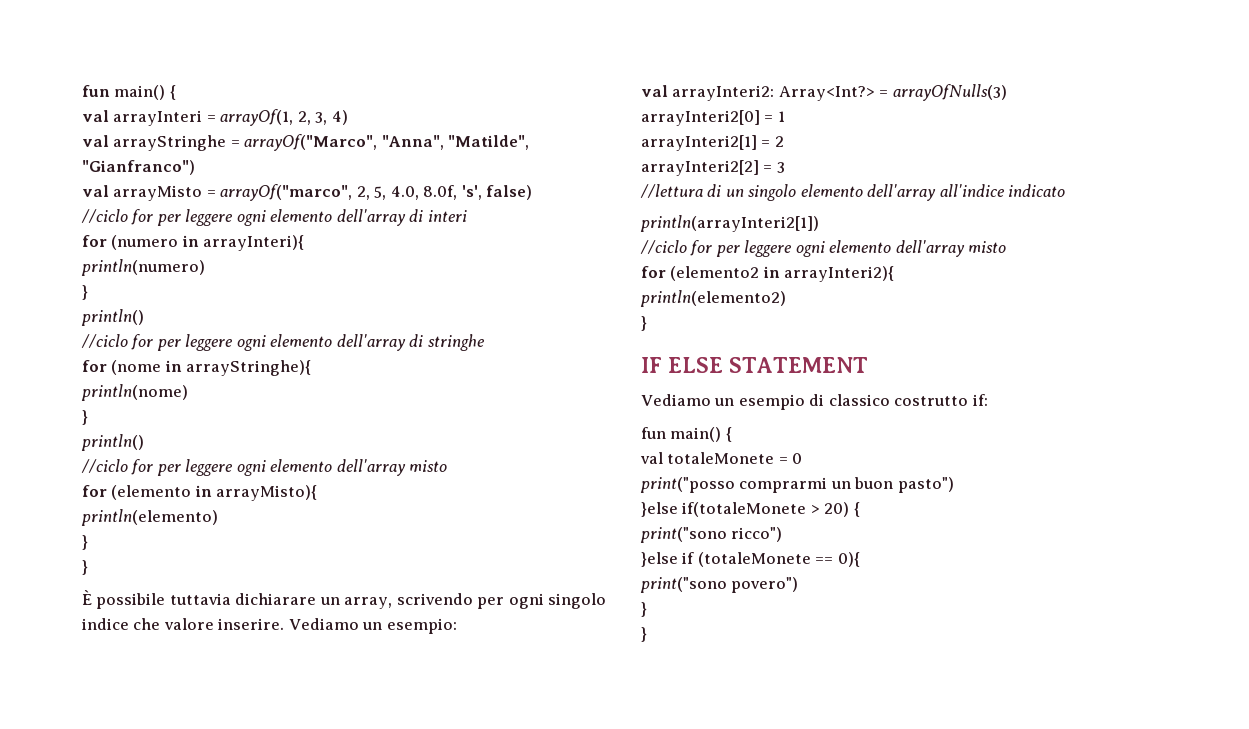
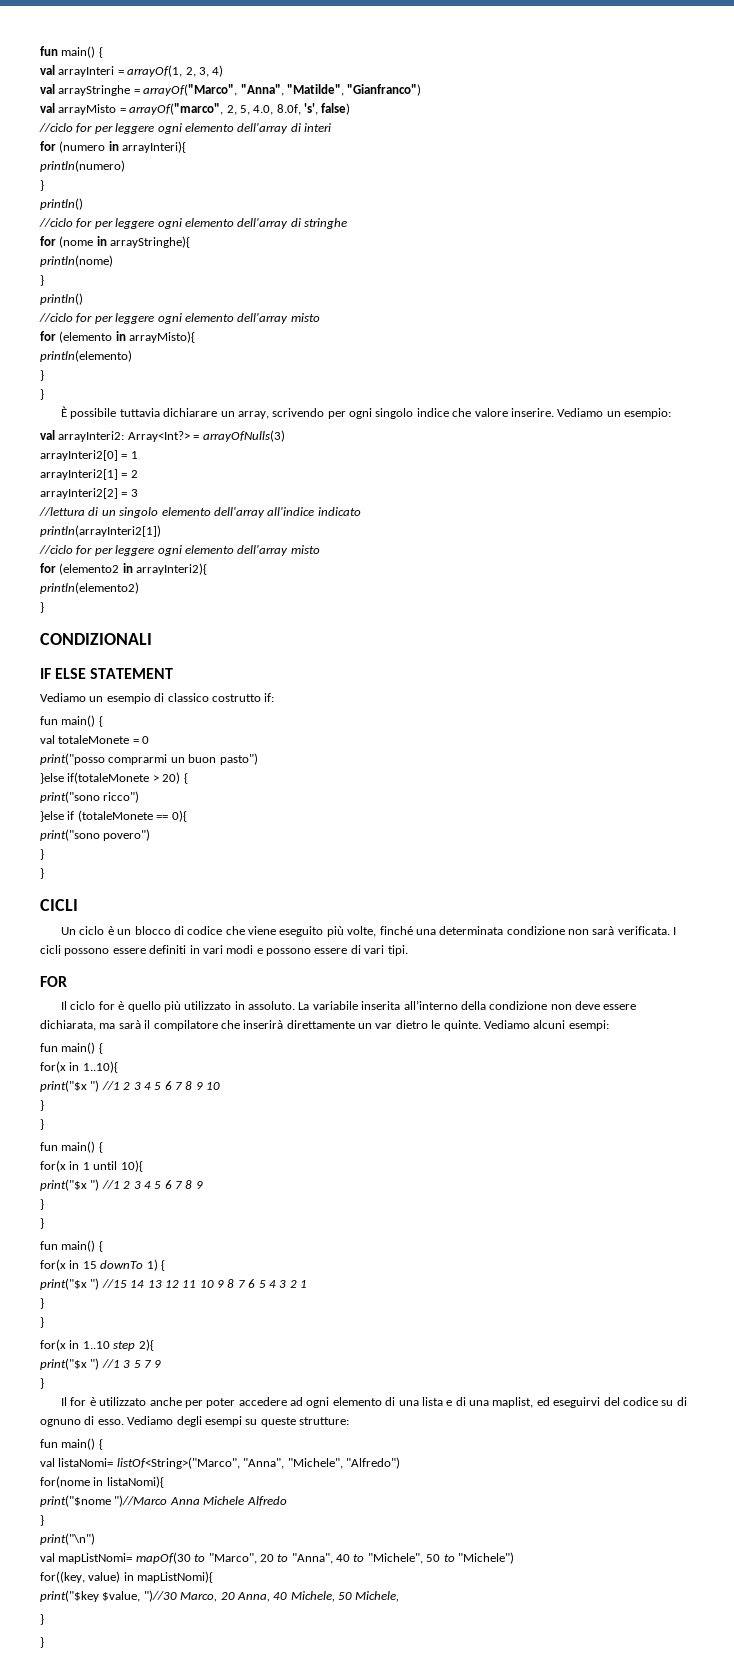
+ CONDIZIONALI
+ CICLI
+ Un ciclo è un blocco di codice che viene eseguito più volte, finché una determinata condizione non sarà verificata. I cicli possono essere definiti in vari modi e possono essere di vari tipi.
+ FOR
+ Il ciclo for è quello più utilizzato in assoluto. La variabile inserita all’interno della condizione non deve essere dichiarata, ma sarà il compilatore che inserirà direttamente un var dietro le quinte. Vediamo alcuni esempi:
+ fun main() {
+ for(x in 1..10){
+ print("$x ") //1 2 3 4 5 6 7 8 9 10
+ }
+ }
+ fun main() {
+ for(x in 1 until 10){
+ print("$x ") //1 2 3 4 5 6 7 8 9
+ }
+ }
+ fun main() {
+ for(x in 15 downTo 1) {
+ print("$x ") //15 14 13 12 11 10 9 8 7 6 5 4 3 2 1
+ }
+ }
+ for(x in 1..10 step 2){
+ print("$x ") //1 3 5 7 9
+ }
+ Il for è utilizzato anche per poter accedere ad ogni elemento di una lista e di una maplist, ed eseguirvi del codice su di ognuno di esso. Vediamo degli esempi su queste strutture:
+ fun main() {
+ val listaNomi= listOf<String>("Marco", "Anna", "Michele", "Alfredo")
+ for(nome in listaNomi){
+ print("$nome ")//Marco Anna Michele Alfredo
+ }
+ print("\n")
+ val mapListNomi= mapOf(30 to "Marco", 20 to "Anna", 40 to "Michele", 50 to "Michele")
+ for((key, value) in mapListNomi){
+ print("$key $value, ")//30 Marco, 20 Anna, 40 Michele, 50 Michele,
+ }
+ }

